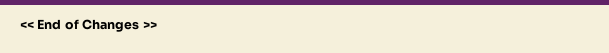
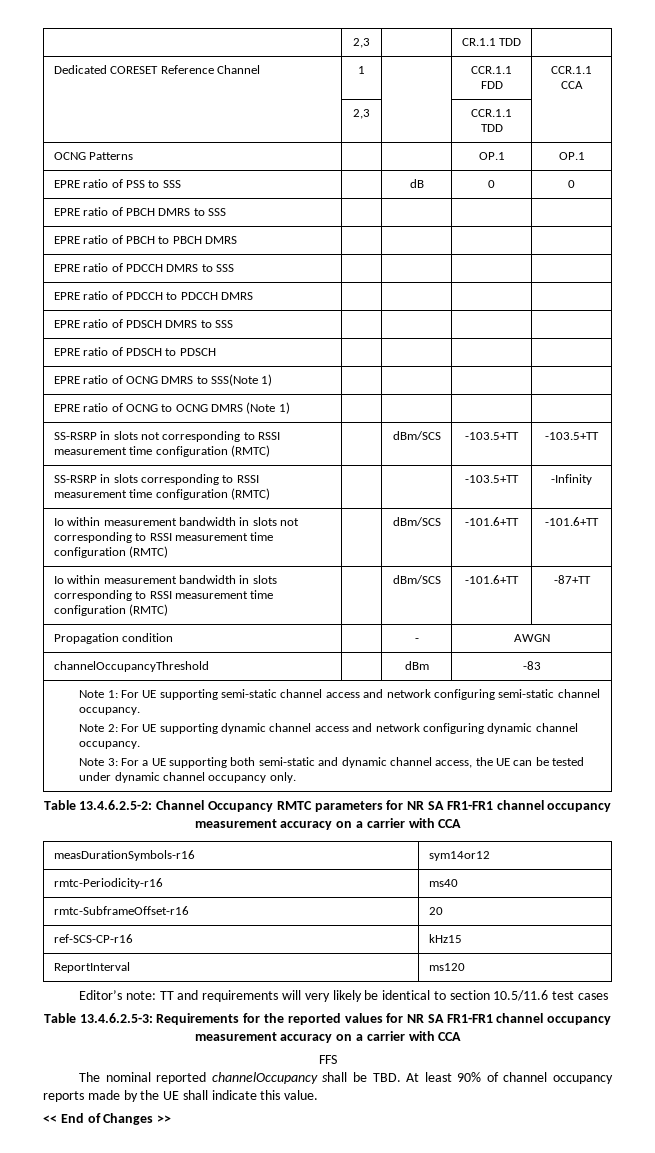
+ | 2,3 | | CR.1.1 TDD |
+ Dedicated CORESET Reference Channel | 1 | | CCR.1.1 FDD | CCR.1.1 CCA
+ | 2,3 | | CCR.1.1 TDD |
+ OCNG Patterns | | | OP.1 | OP.1
+ EPRE ratio of PSS to SSS | | dB | 0 | 0
+ EPRE ratio of PBCH DMRS to SSS | | | |
+ EPRE ratio of PBCH to PBCH DMRS | | | |
+ EPRE ratio of PDCCH DMRS to SSS | | | |
+ EPRE ratio of PDCCH to PDCCH DMRS | | | |
+ EPRE ratio of PDSCH DMRS to SSS | | | |
+ EPRE ratio of PDSCH to PDSCH | | | |
+ EPRE ratio of OCNG DMRS to SSS(Note 1) | | | |
+ EPRE ratio of OCNG to OCNG DMRS (Note 1) | | | |
+ SS-RSRP in slots not corresponding to RSSI measurement time configuration (RMTC) | | dBm/SCS | -103.5+TT | -103.5+TT
+ SS-RSRP in slots corresponding to RSSI measurement time configuration (RMTC) | | | -103.5+TT | -Infinity
+ Io within measurement bandwidth in slots not corresponding to RSSI measurement time configuration (RMTC) | | dBm/SCS | -101.6+TT | -101.6+TT
+ Io within measurement bandwidth in slots corresponding to RSSI measurement time configuration (RMTC) | | dBm/SCS | -101.6+TT | -87+TT
+ Propagation condition | | - | AWGN
+ channelOccupancyThreshold | | dBm | -83
+ Note 1: For UE supporting semi-static channel access and network configuring semi-static channel occupancy.
+ Note 2: For UE supporting dynamic channel access and network configuring dynamic channel occupancy.
+ Note 3: For a UE supporting both semi-static and dynamic channel access, the UE can be tested under dynamic channel occupancy only.
+ Table 13.4.6.2.5-2: Channel Occupancy RMTC parameters for NR SA FR1-FR1 channel occupancy measurement accuracy on a carrier with CCA
+ measDurationSymbols-r16 | sym14or12
+ rmtc-Periodicity-r16 | ms40
+ rmtc-SubframeOffset-r16 | 20
+ ref-SCS-CP-r16 | kHz15
+ ReportInterval | ms120
+ Editor’s note: TT and requirements will very likely be identical to section 10.5/11.6 test cases
+ Table 13.4.6.2.5-3: Requirements for the reported values for NR SA FR1-FR1 channel occupancy measurement accuracy on a carrier with CCA
+ FFS
+ The nominal reported channelOccupancy shall be TBD. At least 90% of channel occupancy reports made by the UE shall indicate this value.

